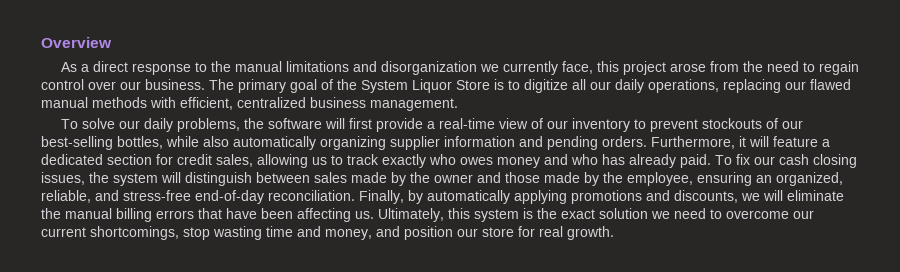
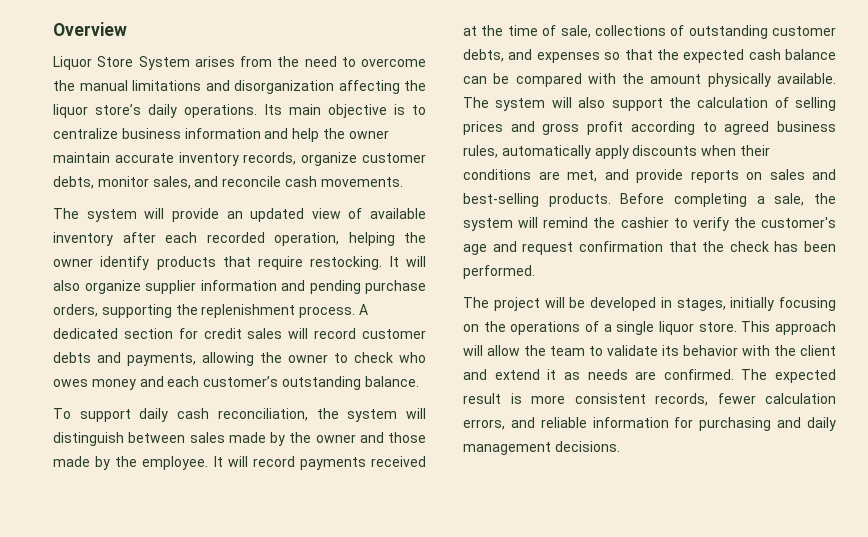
- As a direct response to the manual limitations and disorganization we currently face, this project arose from the need to regain control over our business. The primary goal of the System Liquor Store is to digitize all our daily operations, replacing our flawed manual methods with efficient, centralized business management.
- To solve our daily problems, the software will first provide a real-time view of our inventory to prevent stockouts of our best-selling bottles, while also automatically organizing supplier information and pending orders. Furthermore, it will feature a dedicated section for credit sales, allowing us to track exactly who owes money and who has already paid. To fix our cash closing issues, the system will distinguish between sales made by the owner and those made by the employee, ensuring an organized, reliable, and stress-free end-of-day reconciliation. Finally, by automatically applying promotions and discounts, we will eliminate the manual billing errors that have been affecting us. Ultimately, this system is the exact solution we need to overcome our current shortcomings, stop wasting time and money, and position our store for real growth.
+ Liquor Store System arises from the need to overcome the manual limitations and disorganization affecting the liquor store’s daily operations. Its main objective is to centralize business information and help the owner maintain accurate inventory records, organize customer debts, monitor sales, and reconcile cash movements.
+ The system will provide an updated view of available inventory after each recorded operation, helping the owner identify products that require restocking. It will also organize supplier information and pending purchase orders, supporting the replenishment process. A dedicated section for credit sales will record customer debts and payments, allowing the owner to check who owes money and each customer’s outstanding balance.
+ To support daily cash reconciliation, the system will distinguish between sales made by the owner and those made by the employee. It will record payments received at the time of sale, collections of outstanding customer debts, and expenses so that the expected cash balance can be compared with the amount physically available. The system will also support the calculation of selling prices and gross profit according to agreed business rules, automatically apply discounts when their conditions are met, and provide reports on sales and best-selling products. Before completing a sale, the system will remind the cashier to verify the customer's age and request confirmation that the check has been performed.
+ The project will be developed in stages, initially focusing on the operations of a single liquor store. This approach will allow the team to validate its behavior with the client and extend it as needs are confirmed. The expected result is more consistent records, fewer calculation errors, and reliable information for purchasing and daily management decisions.

